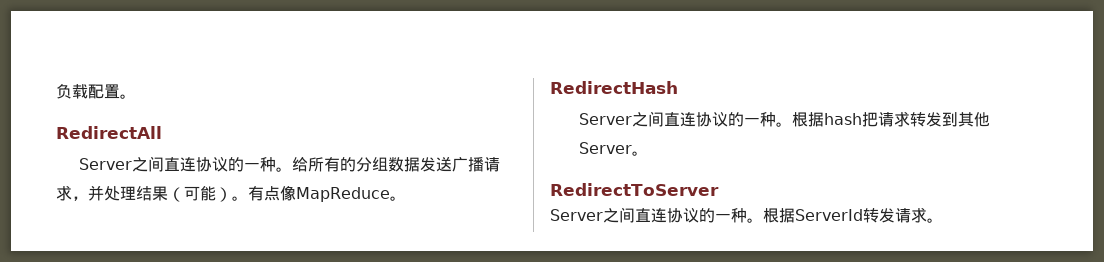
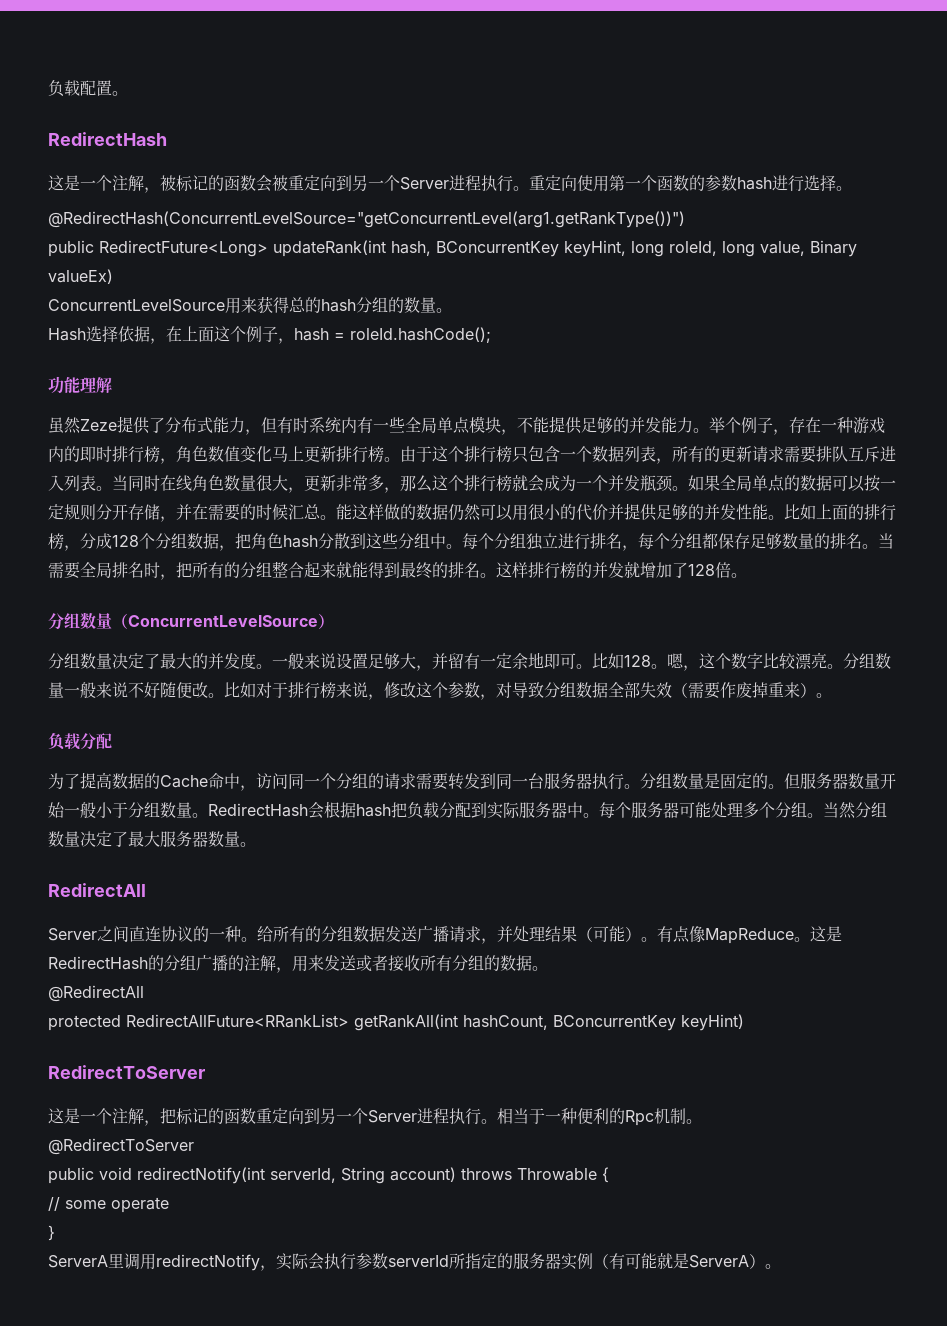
  负载配置。
+ RedirectHash
+ 这是一个注解，被标记的函数会被重定向到另一个Server进程执行。重定向使用第一个函数的参数hash进行选择。
+ @RedirectHash(ConcurrentLevelSource="getConcurrentLevel(arg1.getRankType())")
+ public RedirectFuture<Long> updateRank(int hash, BConcurrentKey keyHint, long roleId, long value, Binary valueEx)
+ ConcurrentLevelSource用来获得总的hash分组的数量。
+ Hash选择依据，在上面这个例子，hash = roleId.hashCode();
+ 功能理解
+ 虽然Zeze提供了分布式能力，但有时系统内有一些全局单点模块，不能提供足够的并发能力。举个例子，存在一种游戏内的即时排行榜，角色数值变化马上更新排行榜。由于这个排行榜只包含一个数据列表，所有的更新请求需要排队互斥进入列表。当同时在线角色数量很大，更新非常多，那么这个排行榜就会成为一个并发瓶颈。如果全局单点的数据可以按一定规则分开存储，并在需要的时候汇总。能这样做的数据仍然可以用很小的代价并提供足够的并发性能。比如上面的排行榜，分成128个分组数据，把角色hash分散到这些分组中。每个分组独立进行排名，每个分组都保存足够数量的排名。当需要全局排名时，把所有的分组整合起来就能得到最终的排名。这样排行榜的并发就增加了128倍。
+ 分组数量（ConcurrentLevelSource）
+ 分组数量决定了最大的并发度。一般来说设置足够大，并留有一定余地即可。比如128。嗯，这个数字比较漂亮。分组数量一般来说不好随便改。比如对于排行榜来说，修改这个参数，对导致分组数据全部失效（需要作废掉重来）。
+ 负载分配
+ 为了提高数据的Cache命中，访问同一个分组的请求需要转发到同一台服务器执行。分组数量是固定的。但服务器数量开始一般小于分组数量。RedirectHash会根据hash把负载分配到实际服务器中。每个服务器可能处理多个分组。当然分组数量决定了最大服务器数量。
- 有点像MapReduce。
- RedirectHash
- Server之间直连协议的一种。根据hash把请求转发到其他Server。
+ 有点像MapReduce。这是RedirectHash的分组广播的注解，用来发送或者接收所有分组的数据。
+ @RedirectAll
+ protected RedirectAllFuture<RRankList> getRankAll(int hashCount, BConcurrentKey keyHint)
  RedirectToServer
- Server之间直连协议的一种。根据ServerId转发请求。
+ 这是一个注解，把标记的函数重定向到另一个Server进程执行。相当于一种便利的Rpc机制。
+ @RedirectToServer
+ public void redirectNotify(int serverId, String account) throws Throwable {
+ // some operate
+ }
+ ServerA里调用redirectNotify，实际会执行参数serverId所指定的服务器实例（有可能就是ServerA）。

